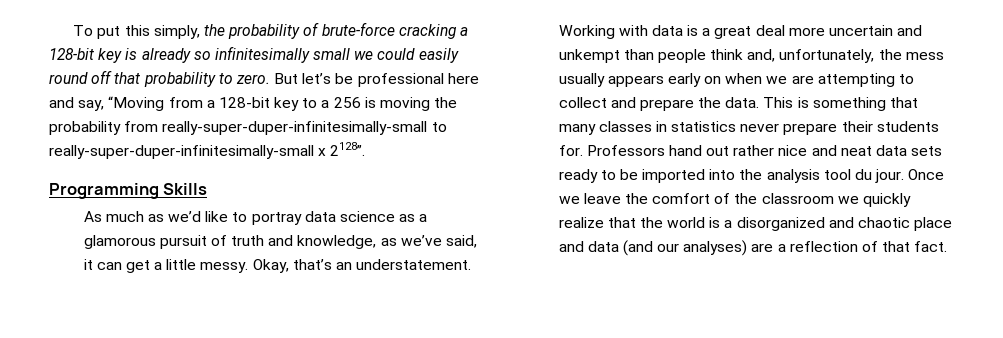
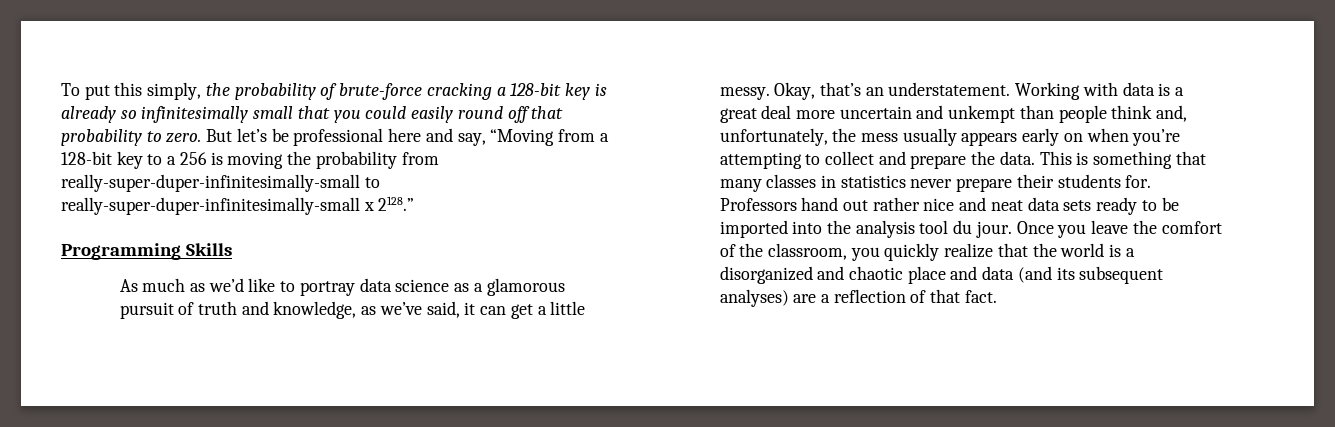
- To put this simply, the probability of brute-force cracking a 128-bit key is already so infinitesimally small we could easily round off that probability to zero.
+ To put this simply, the probability of brute-force cracking a 128-bit key is already so infinitesimally small that you could easily round off that probability to zero.
- But let’s be professional here and say, “Moving from a 128-bit key to a 256 is moving the probability from really-super-duper-infinitesimally-small to really-super-duper-infinitesimally-small x 2128”.
+ But let’s be professional here and say, “Moving from a 128-bit key to a 256 is moving the probability from really-super-duper-infinitesimally-small to really-super-duper-infinitesimally-small x 2128.”
- Working with data is a great deal more uncertain and unkempt than people think and, unfortunately, the mess usually appears early on when we are attempting to collect and prepare the data.
+ Working with data is a great deal more uncertain and unkempt than people think and, unfortunately, the mess usually appears early on when you’re attempting to collect and prepare the data.
- Once we leave the comfort of the classroom we quickly realize that the world is a disorganized and chaotic place and data (and our analyses) are a reflection of that fact.
+ Once you leave the comfort of the classroom, you quickly realize that the world is a disorganized and chaotic place and data (and its subsequent analyses) are a reflection of that fact.

